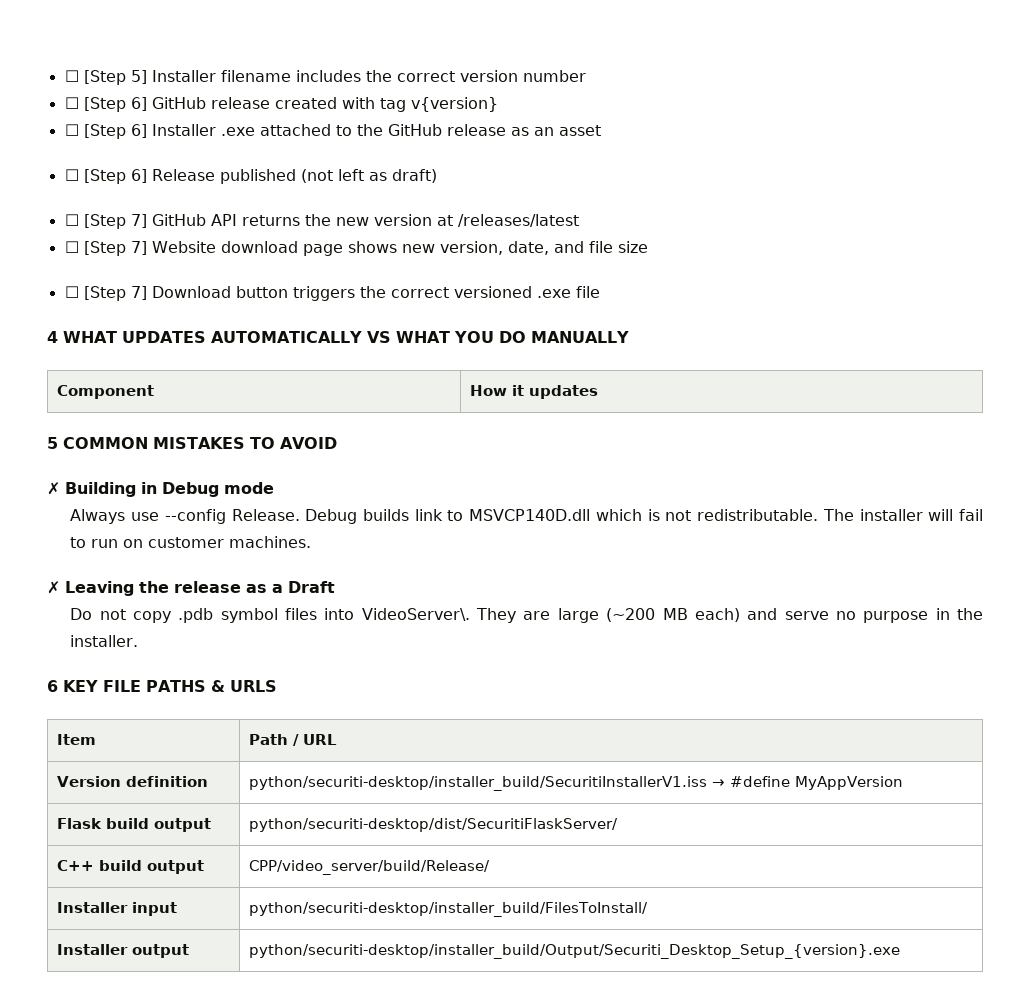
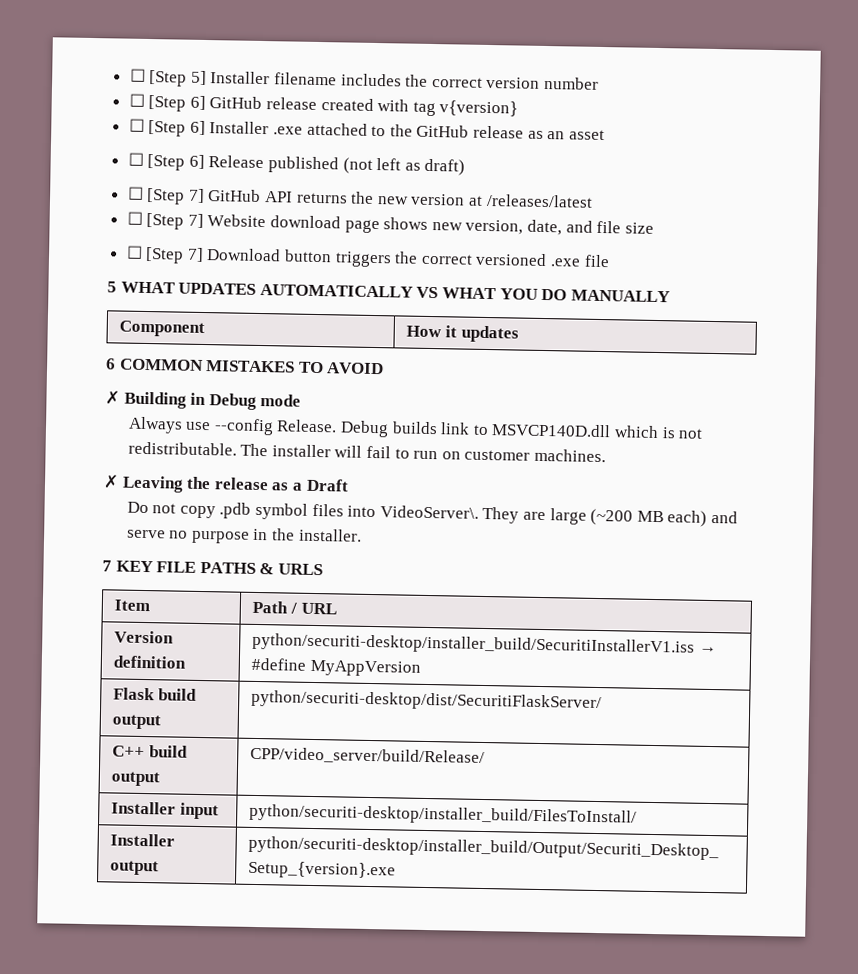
- 4 WHAT UPDATES AUTOMATICALLY VS WHAT YOU DO MANUALLY
+ 5 WHAT UPDATES AUTOMATICALLY VS WHAT YOU DO MANUALLY
- 5 COMMON MISTAKES TO AVOID
+ 6 COMMON MISTAKES TO AVOID
- 6 KEY FILE PATHS & URLS
+ 7 KEY FILE PATHS & URLS

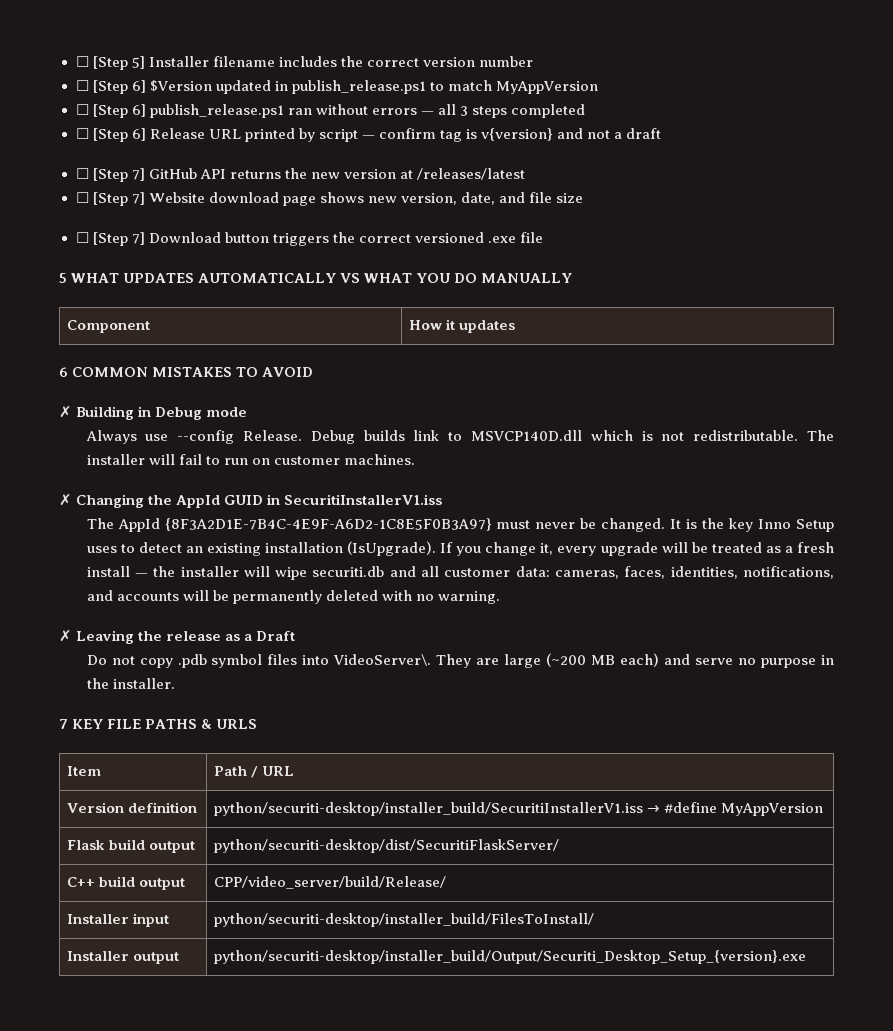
- ☐ [Step 6] GitHub release created with tag v{version}
- ☐ [Step 6] Installer .exe attached to the GitHub release as an asset
- ☐ [Step 6] Release published (not left as draft)
+ ☐ [Step 6] $Version updated in publish_release.ps1 to match MyAppVersion
+ ☐ [Step 6] publish_release.ps1 ran without errors — all 3 steps completed
+ ☐ [Step 6] Release URL printed by script — confirm tag is v{version} and not a draft
+ ✗ Changing the AppId GUID in SecuritiInstallerV1.iss
+ The AppId {8F3A2D1E-7B4C-4E9F-A6D2-1C8E5F0B3A97} must never be changed. It is the key Inno Setup uses to detect an existing installation (IsUpgrade). If you change it, every upgrade will be treated as a fresh install — the installer will wipe securiti.db and all customer data: cameras, faces, identities, notifications, and accounts will be permanently deleted with no warning.

